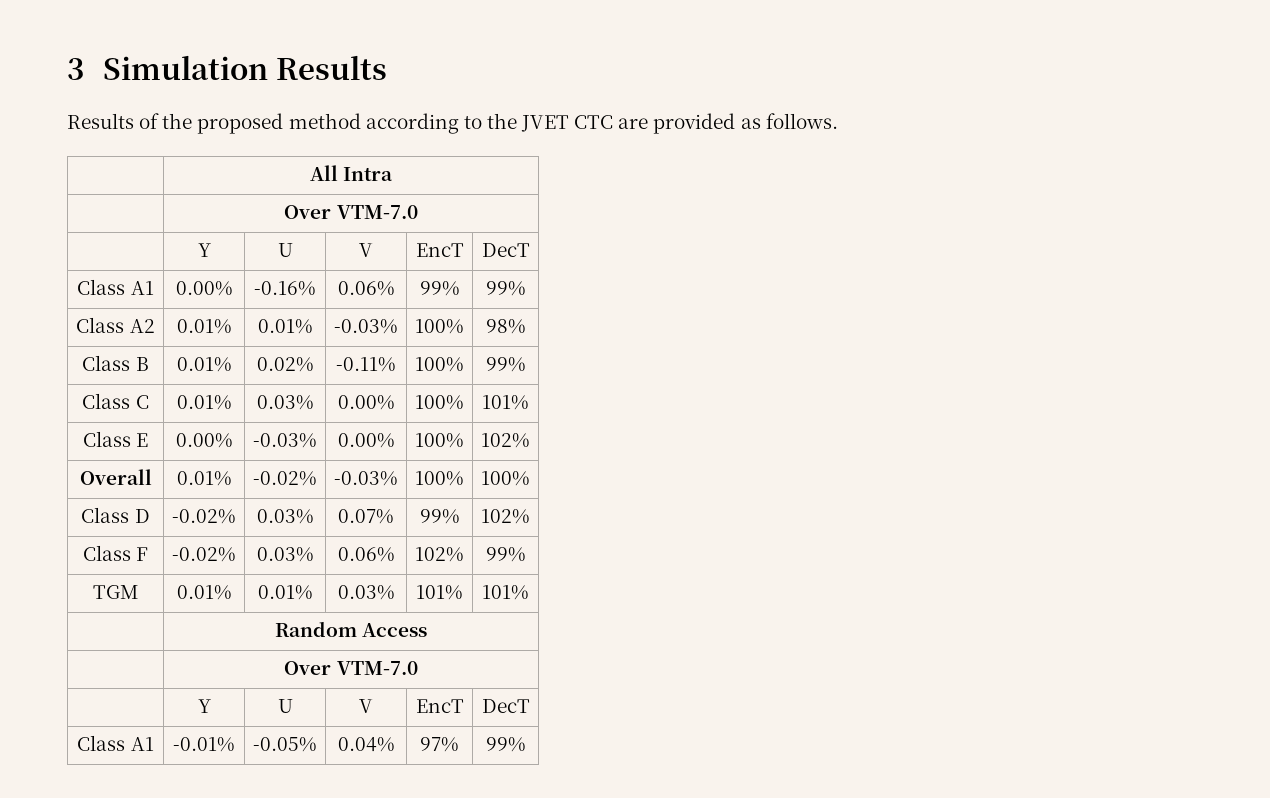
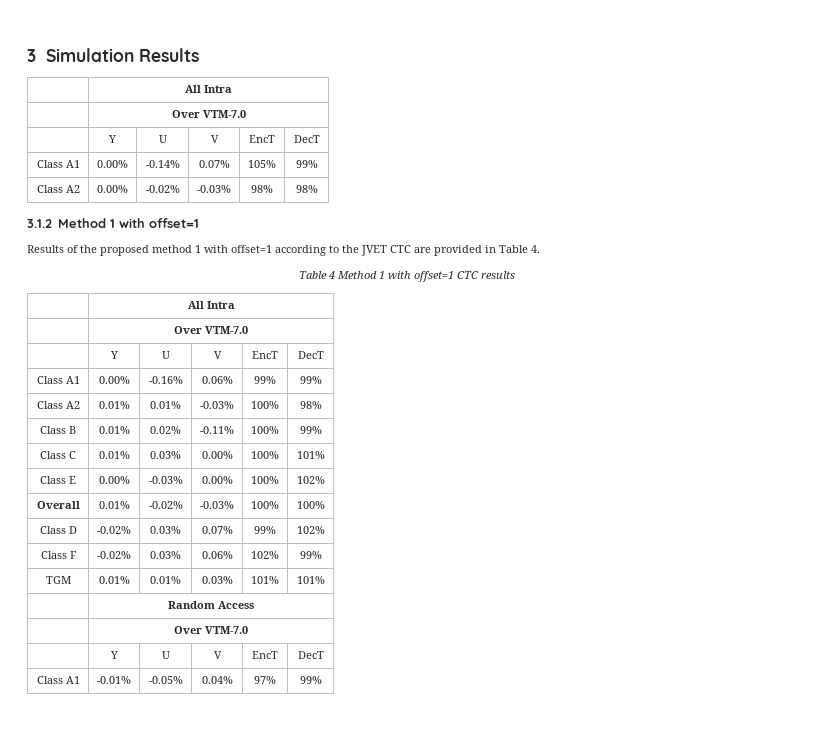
  3 Simulation Results
+ | All Intra
+ | Over VTM-7.0
+ | Y | U | V | EncT | DecT
+ Class A1 | 0.00% | -0.14% | 0.07% | 105% | 99%
+ Class A2 | 0.00% | -0.02% | -0.03% | 98% | 98%
+ 3.1.2 Method 1 with offset=1
- Results of the proposed method according to the JVET CTC are provided as follows.
+ Results of the proposed method 1 with offset=1 according to the JVET CTC are provided in Table 4.
+ Table 4 Method 1 with offset=1 CTC results

